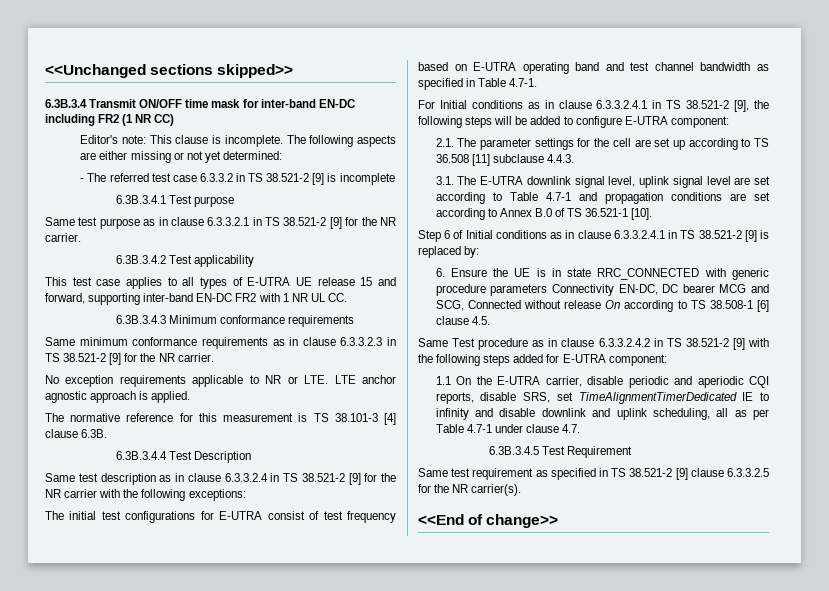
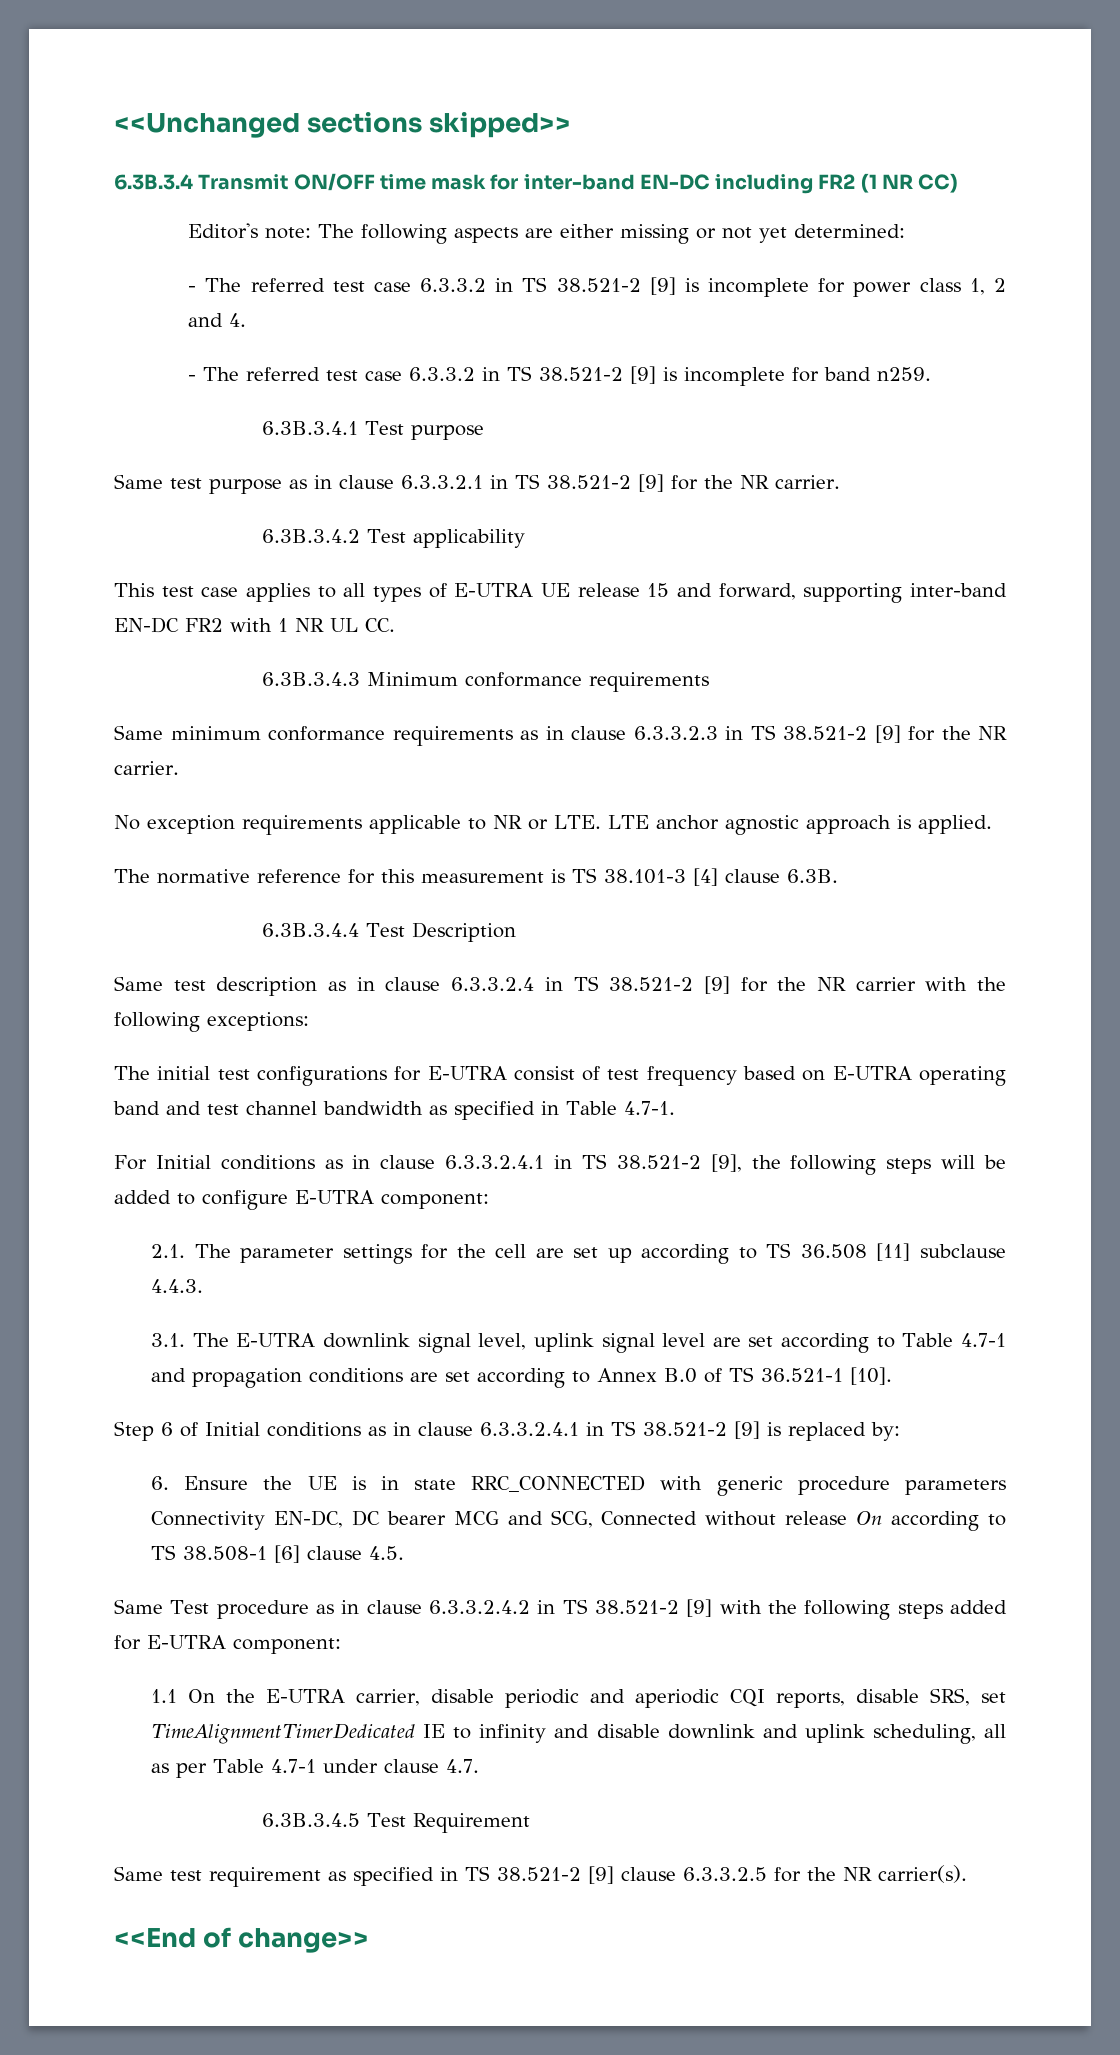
- Editor's note: This clause is incomplete. The following aspects are either missing or not yet determined:
+ Editor's note: The following aspects are either missing or not yet determined:
- - The referred test case 6.3.3.2 in TS 38.521-2 [9] is incomplete
+ - The referred test case 6.3.3.2 in TS 38.521-2 [9] is incomplete for power class 1, 2 and 4.
+ - The referred test case 6.3.3.2 in TS 38.521-2 [9] is incomplete for band n259.

